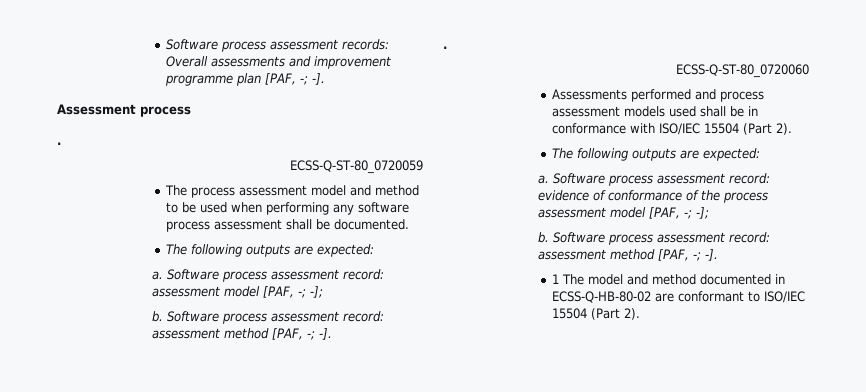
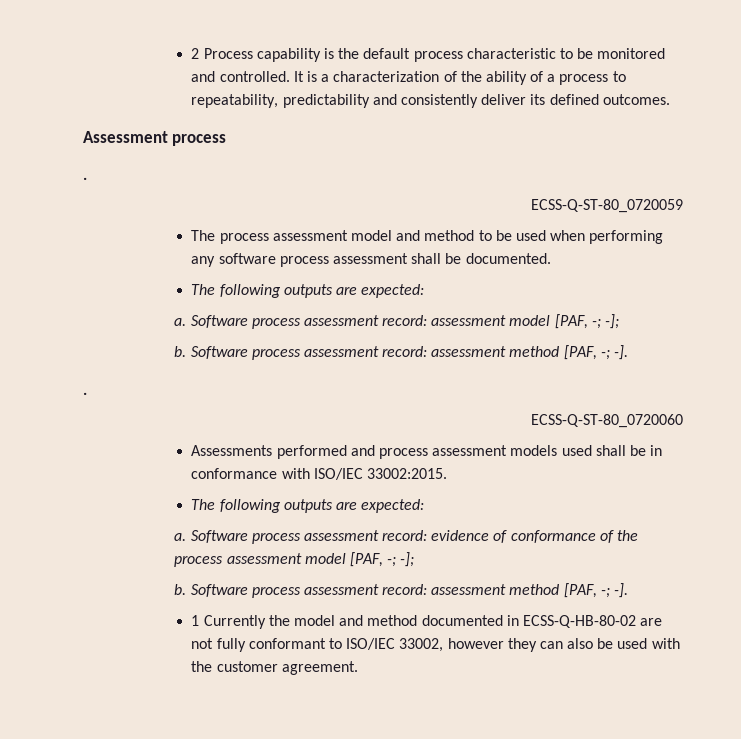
- Software process assessment records: Overall assessments and improvement programme plan [PAF, -; -].
+ 2 Process capability is the default process characteristic to be monitored and controlled. It is a characterization of the ability of a process to repeatability, predictability and consistently deliver its defined outcomes.
- Assessments performed and process assessment models used shall be in conformance with ISO/IEC 15504 (Part 2).
+ Assessments performed and process assessment models used shall be in conformance with ISO/IEC 33002:2015.
- 1 The model and method documented in ECSS-Q-HB-80-02 are conformant to ISO/IEC 15504 (Part 2).
+ 1 Currently the model and method documented in ECSS-Q-HB-80-02 are not fully conformant to ISO/IEC 33002, however they can also be used with the customer agreement.

